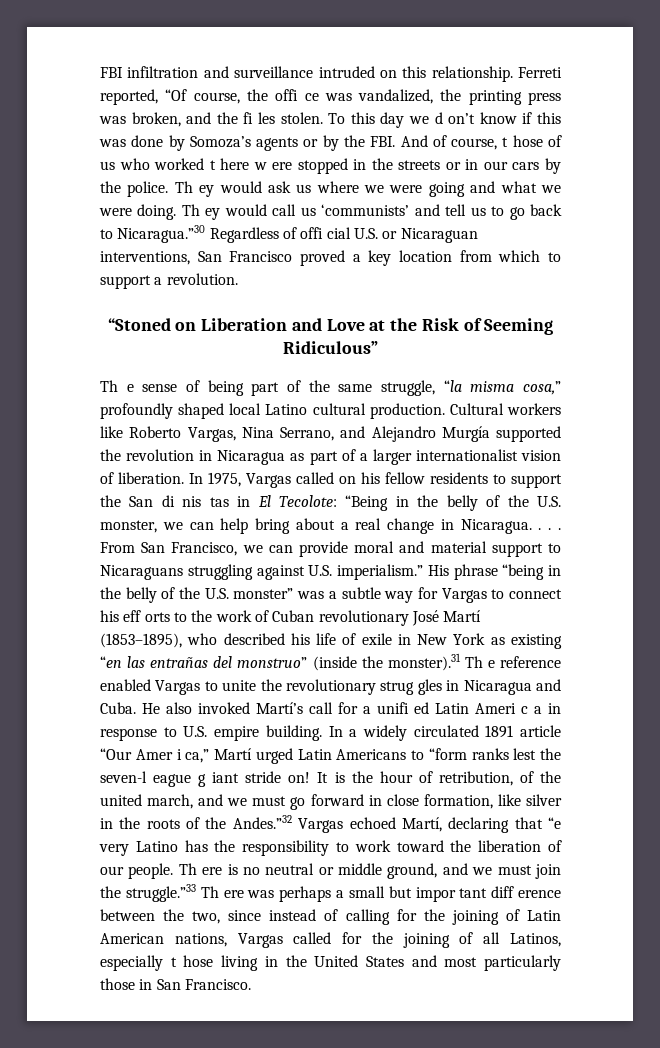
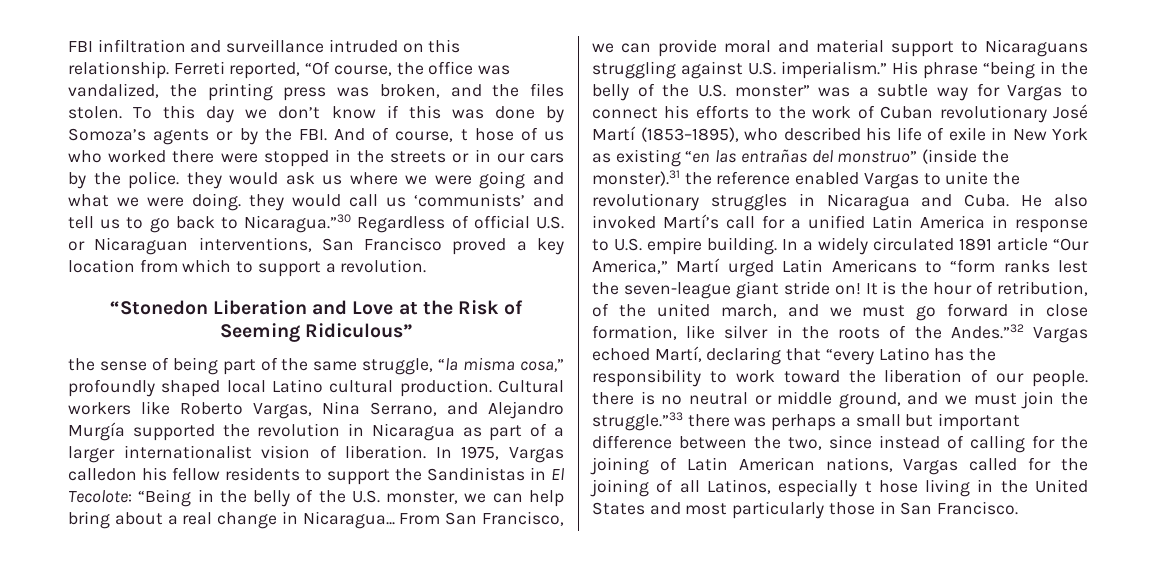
- Ferreti reported, “Of course, the offi ce was vandalized, the printing press was broken, and the fi les stolen.
+ Ferreti reported, “Of course, the office was vandalized, the printing press was broken, and the files stolen.
- To this day we d on’t know if this was done by Somoza’s agents or by the FBI. And of course, t hose of us who worked t here w ere stopped in the streets or in our cars by the police. Th ey would ask us where we were going and what we were doing. Th ey would call us ‘communists’ and tell us to go back to Nicaragua.”30 Regardless of offi cial U.S. or Nicaraguan interventions, San Francisco proved a key location from which to support a revolution.
+ To this day we don’t know if this was done by Somoza’s agents or by the FBI. And of course, t hose of us who worked there were stopped in the streets or in our cars by the police. they would ask us where we were going and what we were doing. they would call us ‘communists’ and tell us to go back to Nicaragua.”30 Regardless of official U.S. or Nicaraguan interventions, San Francisco proved a key location from which to support a revolution.
- “Stoned on Liberation and Love at the Risk of Seeming Ridiculous”
+ “Stonedon Liberation and Love at the Risk of Seeming Ridiculous”
- Th e sense of being part of the same struggle, “la misma cosa,” profoundly shaped local Latino cultural production.
+ the sense of being part of the same struggle, “la misma cosa,” profoundly shaped local Latino cultural production.
- In 1975, Vargas called on his fellow residents to support the San di nis tas in El Tecolote: “Being in the belly of the U.S. monster, we can help bring about a real change in Nicaragua. . . .
+ In 1975, Vargas calledon his fellow residents to support the Sandinistas in El Tecolote: “Being in the belly of the U.S. monster, we can help bring about a real change in Nicaragua...
- His phrase “being in the belly of the U.S. monster” was a subtle way for Vargas to connect his eff orts to the work of Cuban revolutionary José Martí (1853–1895), who described his life of exile in New York as existing “en las entrañas del monstruo” (inside the monster).31 Th e reference enabled Vargas to unite the revolutionary strug gles in Nicaragua and Cuba.
+ His phrase “being in the belly of the U.S. monster” was a subtle way for Vargas to connect his efforts to the work of Cuban revolutionary José Martí (1853–1895), who described his life of exile in New York as existing “en las entrañas del monstruo” (inside the monster).31 the reference enabled Vargas to unite the revolutionary struggles in Nicaragua and Cuba.
- He also invoked Martí’s call for a unifi ed Latin Ameri c a in response to U.S. empire building.
+ He also invoked Martí’s call for a unified Latin America in response to U.S. empire building.
- In a widely circulated 1891 article “Our Amer i ca,” Martí urged Latin Americans to “form ranks lest the seven-l eague g iant stride on!
+ In a widely circulated 1891 article “Our America,” Martí urged Latin Americans to “form ranks lest the seven-league giant stride on!
- It is the hour of retribution, of the united march, and we must go forward in close formation, like silver in the roots of the Andes.”32 Vargas echoed Martí, declaring that “e very Latino has the responsibility to work toward the liberation of our people. Th ere is no neutral or middle ground, and we must join the struggle.”33 Th ere was perhaps a small but impor tant diff erence between the two, since instead of calling for the joining of Latin American nations, Vargas called for the joining of all Latinos, especially t hose living in the United States and most particularly those in San Francisco.
+ It is the hour of retribution, of the united march, and we must go forward in close formation, like silver in the roots of the Andes.”32 Vargas echoed Martí, declaring that “every Latino has the responsibility to work toward the liberation of our people. there is no neutral or middle ground, and we must join the struggle.”33 there was perhaps a small but important difference between the two, since instead of calling for the joining of Latin American nations, Vargas called for the joining of all Latinos, especially t hose living in the United States and most particularly those in San Francisco.

